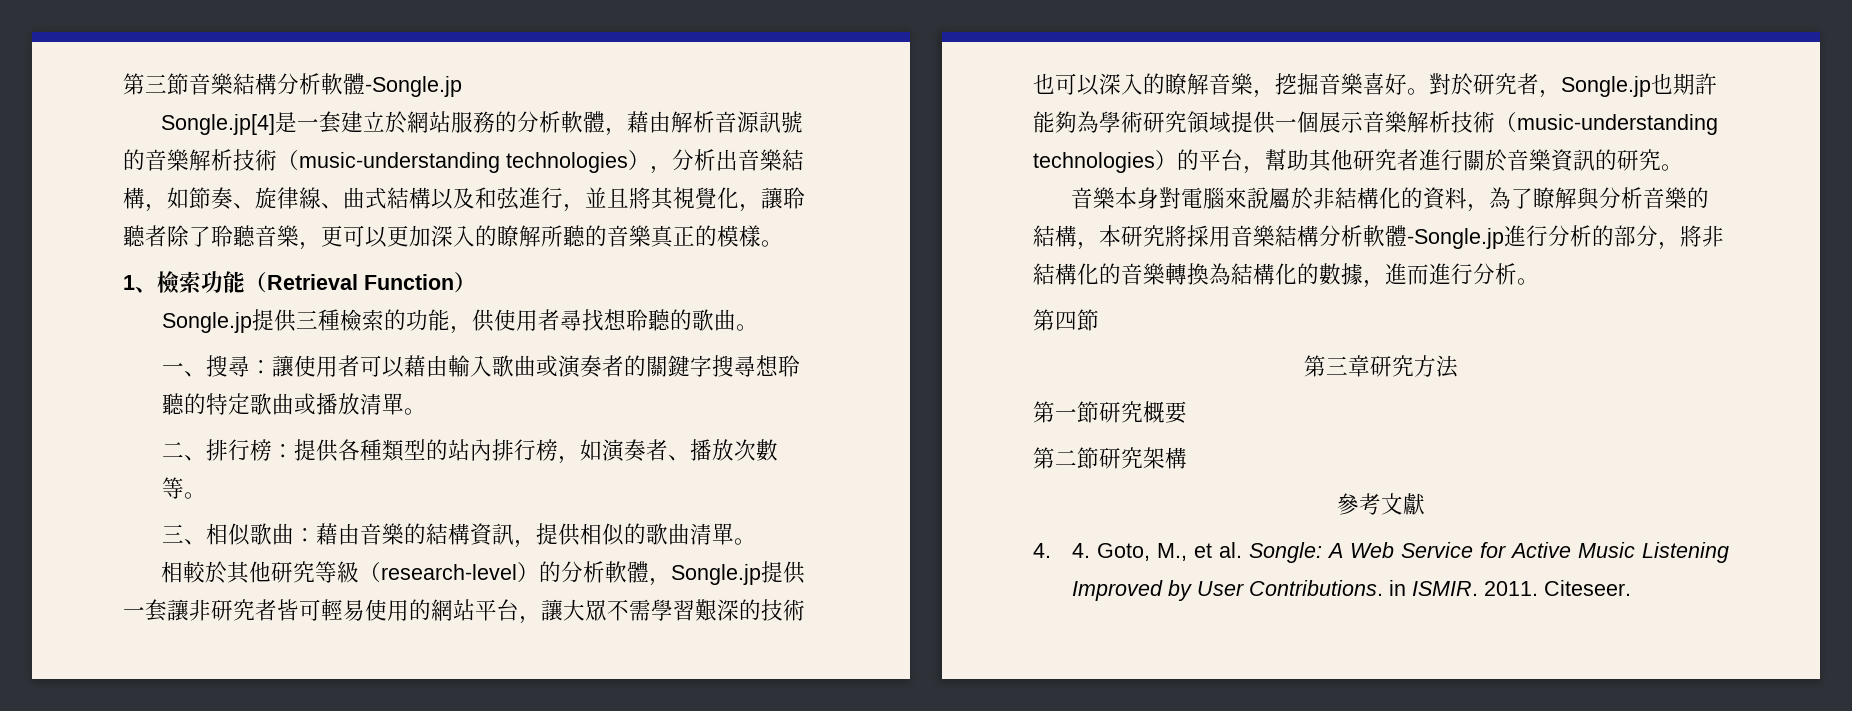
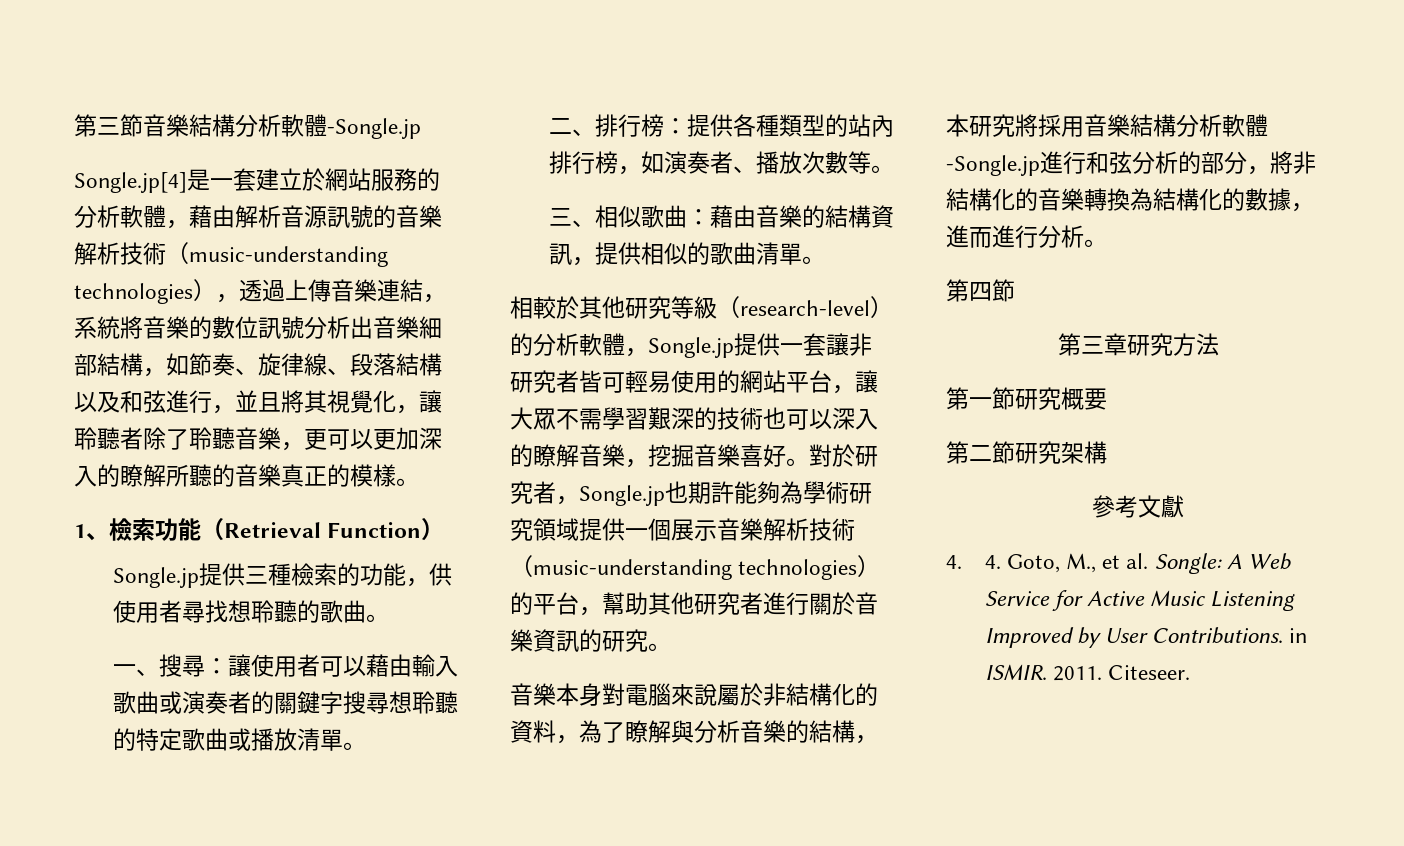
- Songle.jp[4]是一套建立於網站服務的分析軟體，藉由解析音源訊號的音樂解析技術（music-understanding technologies），分析出音樂結構，如節奏、旋律線、曲式結構以及和弦進行，並且將其視覺化，讓聆聽者除了聆聽音樂，更可以更加深入的瞭解所聽的音樂真正的模樣。
+ Songle.jp[4]是一套建立於網站服務的分析軟體，藉由解析音源訊號的音樂解析技術（music-understanding technologies），透過上傳音樂連結，系統將音樂的數位訊號分析出音樂細部結構，如節奏、旋律線、段落結構以及和弦進行，並且將其視覺化，讓聆聽者除了聆聽音樂，更可以更加深入的瞭解所聽的音樂真正的模樣。
- 音樂本身對電腦來說屬於非結構化的資料，為了瞭解與分析音樂的結構，本研究將採用音樂結構分析軟體-Songle.jp進行分析的部分，將非結構化的音樂轉換為結構化的數據，進而進行分析。
+ 音樂本身對電腦來說屬於非結構化的資料，為了瞭解與分析音樂的結構，本研究將採用音樂結構分析軟體-Songle.jp進行和弦分析的部分，將非結構化的音樂轉換為結構化的數據，進而進行分析。

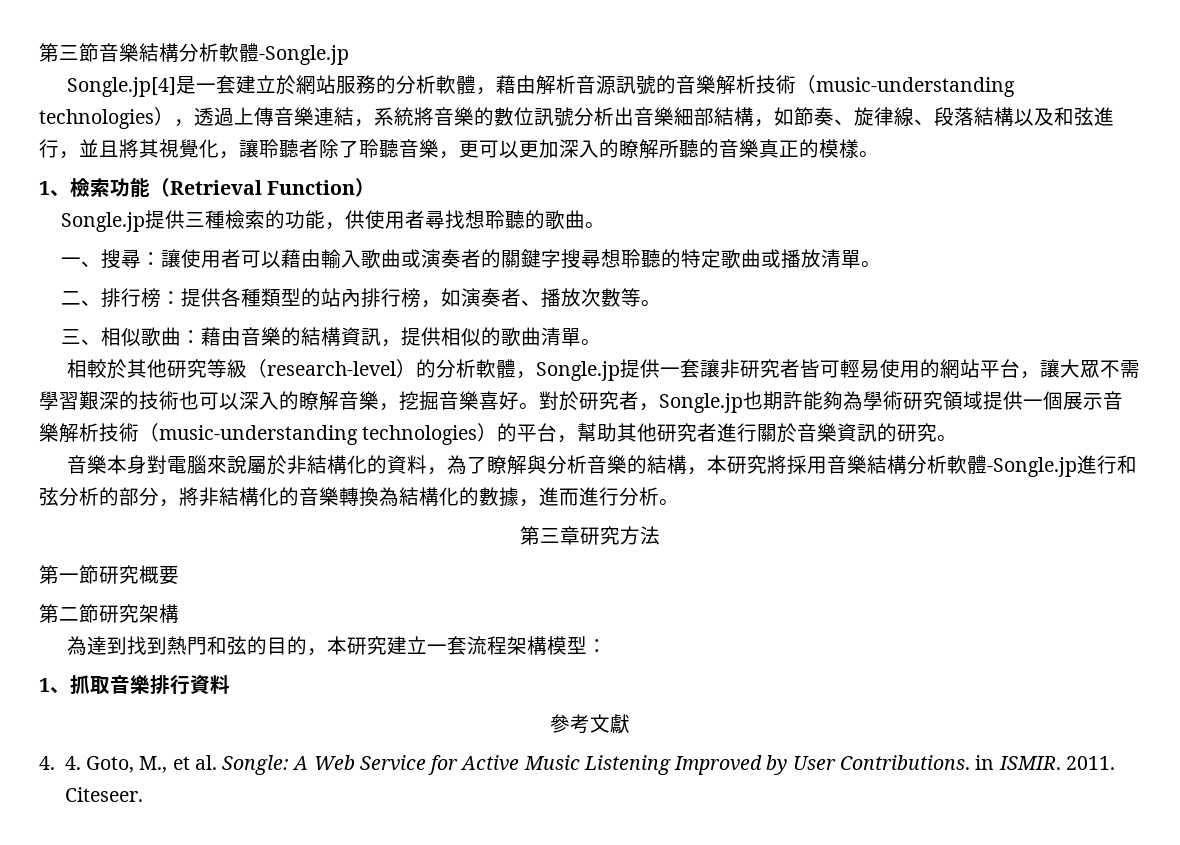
- 第四節
+ 為達到找到熱門和弦的目的，本研究建立一套流程架構模型：
+ 1、抓取音樂排行資料

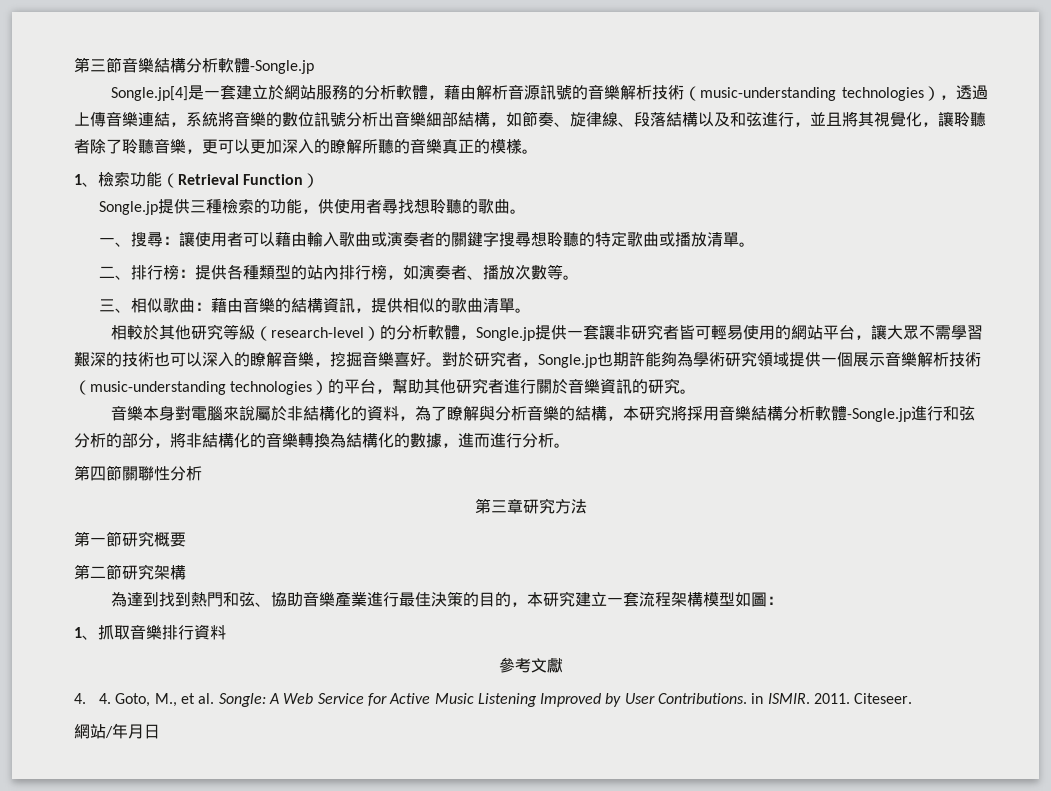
+ 第四節關聯性分析
- 為達到找到熱門和弦的目的，本研究建立一套流程架構模型：
+ 為達到找到熱門和弦、協助音樂產業進行最佳決策的目的，本研究建立一套流程架構模型如圖：
+ 網站/年月日

